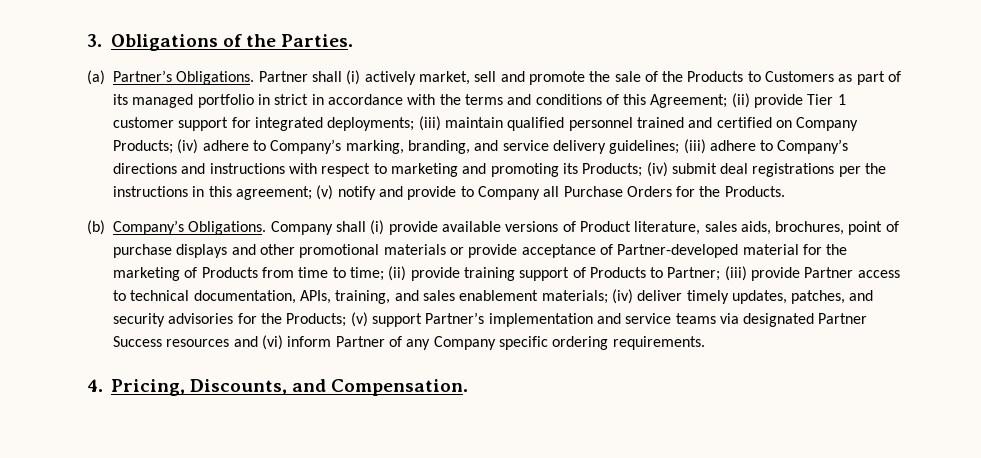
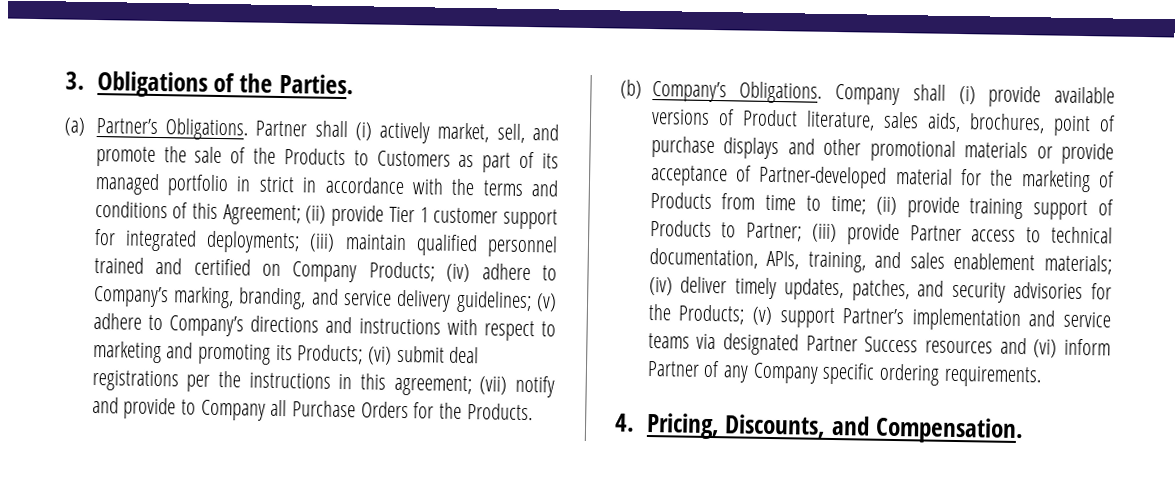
- Partner shall (i) actively market, sell and promote the sale of the Products to Customers as part of its managed portfolio in strict in accordance with the terms and conditions of this Agreement;
+ Partner shall (i) actively market, sell, and promote the sale of the Products to Customers as part of its managed portfolio in strict in accordance with the terms and conditions of this Agreement;
- (iii) adhere to Company’s directions and instructions with respect to marketing and promoting its Products;
+ (v) adhere to Company’s directions and instructions with respect to marketing and promoting its Products;
- (iv) submit deal registrations per the instructions in this agreement;
+ (vi) submit deal registrations per the instructions in this agreement;
- (v) notify and provide to Company all Purchase Orders for the Products.
+ (vii) notify and provide to Company all Purchase Orders for the Products.

